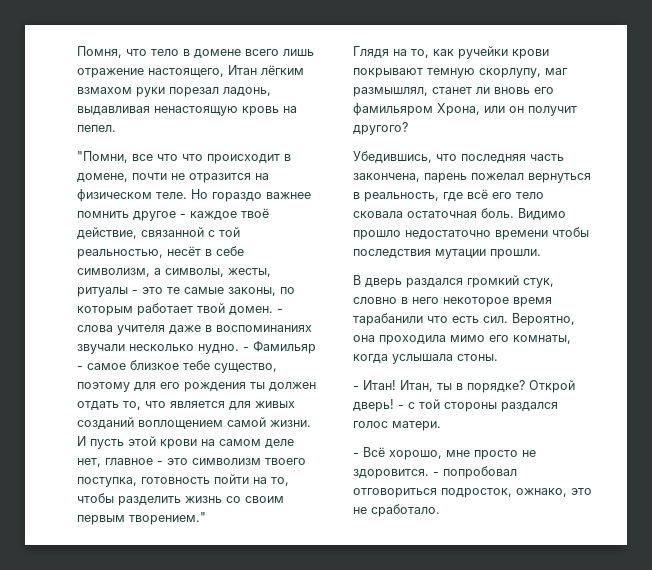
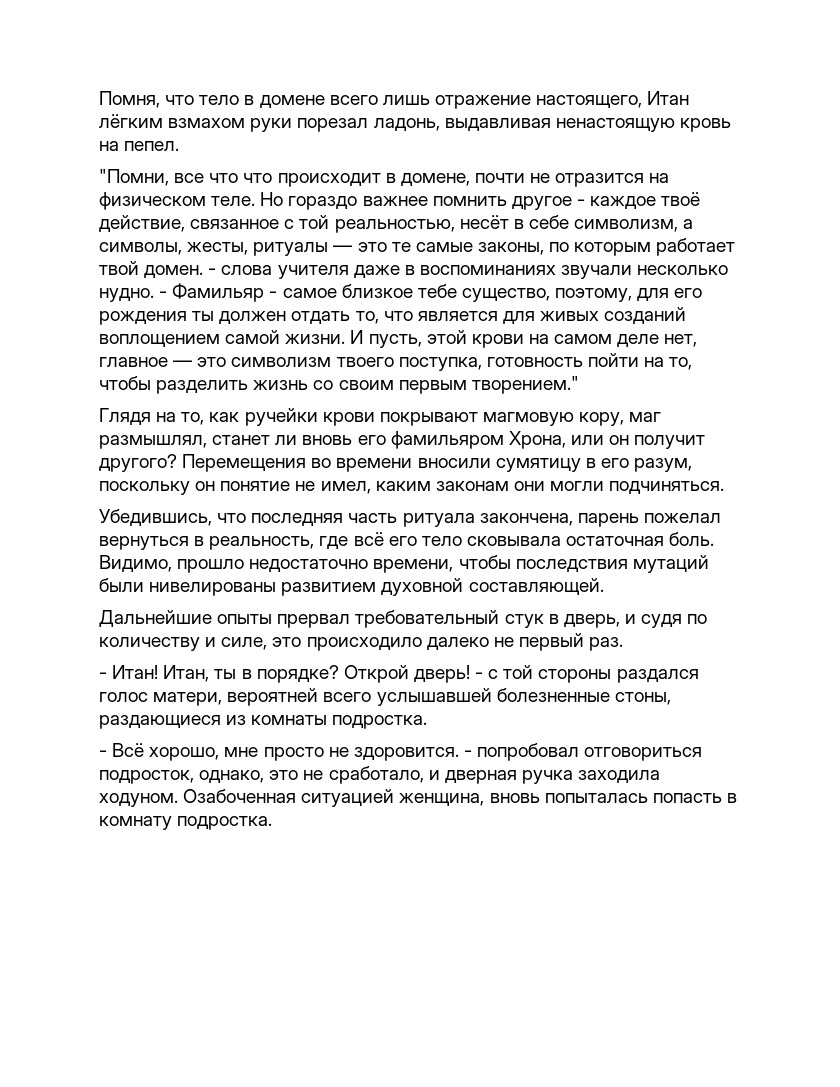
- Но гораздо важнее помнить другое - каждое твоё действие, связанной с той реальностью, несёт в себе символизм, а символы, жесты, ритуалы - это те самые законы, по которым работает твой домен.
+ Но гораздо важнее помнить другое - каждое твоё действие, связанное с той реальностью, несёт в себе символизм, а символы, жесты, ритуалы — это те самые законы, по которым работает твой домен.
- - Фамильяр - самое близкое тебе существо, поэтому для его рождения ты должен отдать то, что является для живых созданий воплощением самой жизни.
+ - Фамильяр - самое близкое тебе существо, поэтому, для его рождения ты должен отдать то, что является для живых созданий воплощением самой жизни.
- И пусть этой крови на самом деле нет, главное - это символизм твоего поступка, готовность пойти на то, чтобы разделить жизнь со своим первым творением."
+ И пусть, этой крови на самом деле нет, главное — это символизм твоего поступка, готовность пойти на то, чтобы разделить жизнь со своим первым творением."
- Глядя на то, как ручейки крови покрывают темную скорлупу, маг размышлял, станет ли вновь его фамильяром Хрона, или он получит другого?
+ Глядя на то, как ручейки крови покрывают магмовую кору, маг размышлял, станет ли вновь его фамильяром Хрона, или он получит другого? Перемещения во времени вносили сумятицу в его разум, поскольку он понятие не имел, каким законам они могли подчиняться.
- Убедившись, что последняя часть закончена, парень пожелал вернуться в реальность, где всё его тело сковала остаточная боль.
+ Убедившись, что последняя часть ритуала закончена, парень пожелал вернуться в реальность, где всё его тело сковывала остаточная боль.
- Видимо прошло недостаточно времени чтобы последствия мутации прошли.
- В дверь раздался громкий стук, словно в него некоторое время тарабанили что есть сил. Вероятно, она проходила мимо его комнаты, когда услышала стоны.
+ Видимо, прошло недостаточно времени, чтобы последствия мутаций были нивелированы развитием духовной составляющей.
+ Дальнейшие опыты прервал требовательный стук в дверь, и судя по количеству и силе, это происходило далеко не первый раз.
- - с той стороны раздался голос матери.
+ - с той стороны раздался голос матери, вероятней всего услышавшей болезненные стоны, раздающиеся из комнаты подростка.
- - попробовал отговориться подросток, ожнако, это не сработало.
+ - попробовал отговориться подросток, однако, это не сработало, и дверная ручка заходила ходуном. Озабоченная ситуацией женщина, вновь попыталась попасть в комнату подростка.

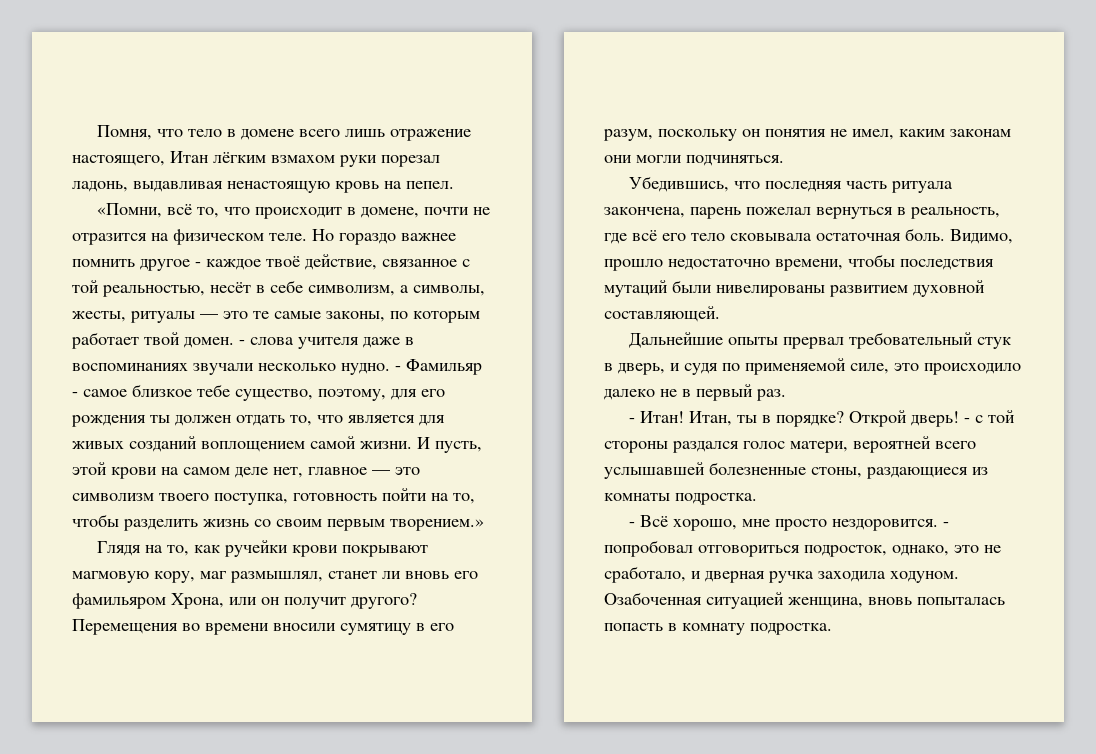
- "Помни, все что что происходит в домене, почти не отразится на физическом теле.
+ «Помни, всё то, что происходит в домене, почти не отразится на физическом теле.
- И пусть, этой крови на самом деле нет, главное — это символизм твоего поступка, готовность пойти на то, чтобы разделить жизнь со своим первым творением."
+ И пусть, этой крови на самом деле нет, главное — это символизм твоего поступка, готовность пойти на то, чтобы разделить жизнь со своим первым творением.»
- Перемещения во времени вносили сумятицу в его разум, поскольку он понятие не имел, каким законам они могли подчиняться.
+ Перемещения во времени вносили сумятицу в его разум, поскольку он понятия не имел, каким законам они могли подчиняться.
- Дальнейшие опыты прервал требовательный стук в дверь, и судя по количеству и силе, это происходило далеко не первый раз.
+ Дальнейшие опыты прервал требовательный стук в дверь, и судя по применяемой силе, это происходило далеко не в первый раз.
- - Всё хорошо, мне просто не здоровится.
+ - Всё хорошо, мне просто нездоровится.

